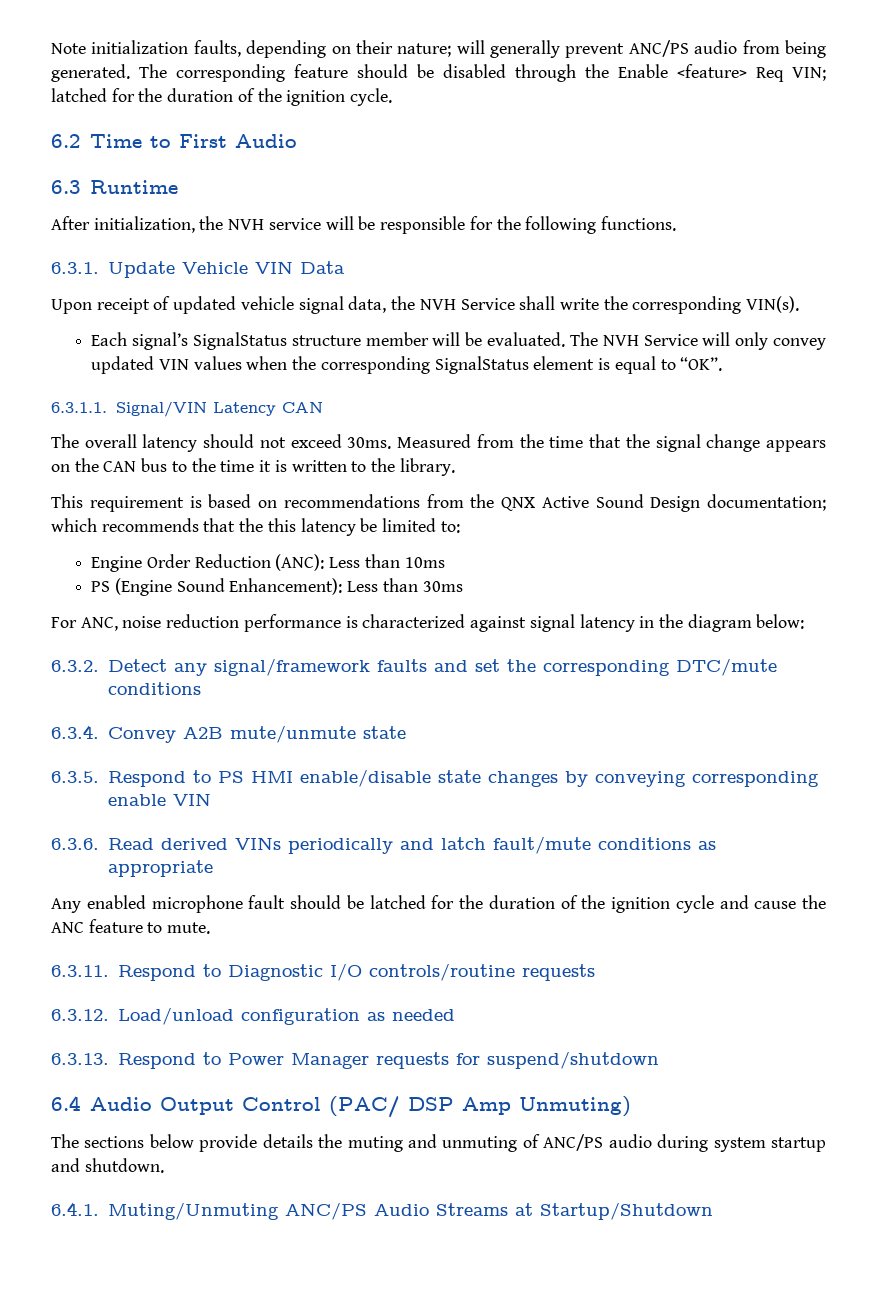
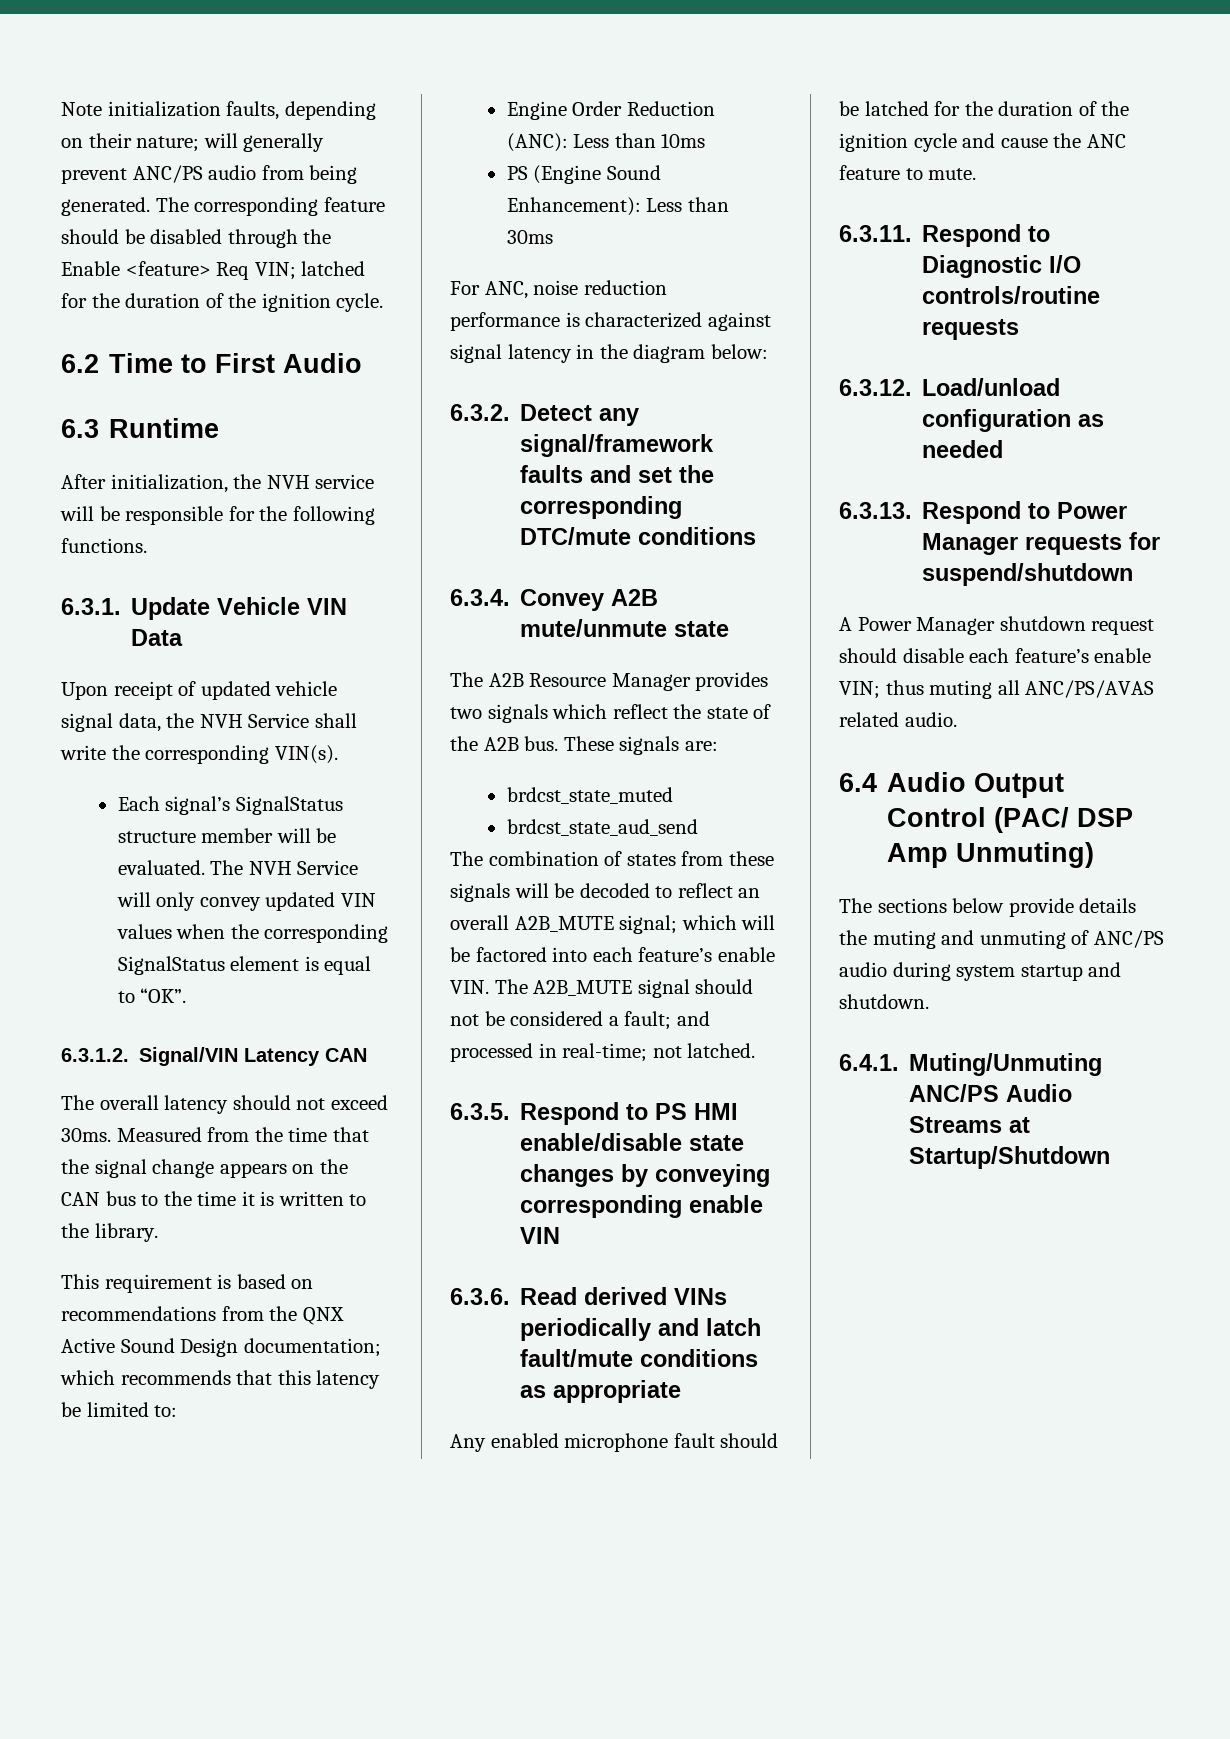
- 6.3.1.1. Signal/VIN Latency CAN
+ 6.3.1.2. Signal/VIN Latency CAN
- This requirement is based on recommendations from the QNX Active Sound Design documentation; which recommends that the this latency be limited to:
+ This requirement is based on recommendations from the QNX Active Sound Design documentation; which recommends that this latency be limited to:
+ The A2B Resource Manager provides two signals which reflect the state of the A2B bus. These signals are:
+ brdcst_state_muted
+ brdcst_state_aud_send
+ The combination of states from these signals will be decoded to reflect an overall A2B_MUTE signal; which will be factored into each feature’s enable VIN. The A2B_MUTE signal should not be considered a fault; and processed in real-time; not latched.
+ A Power Manager shutdown request should disable each feature’s enable VIN; thus muting all ANC/PS/AVAS related audio.

